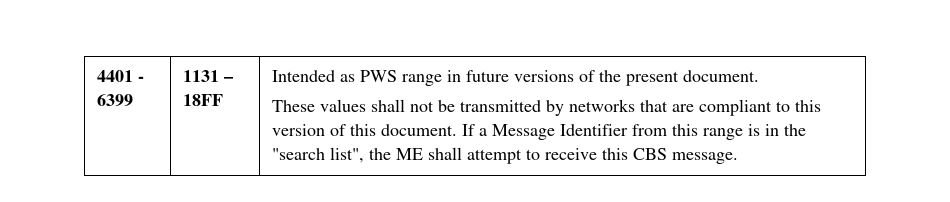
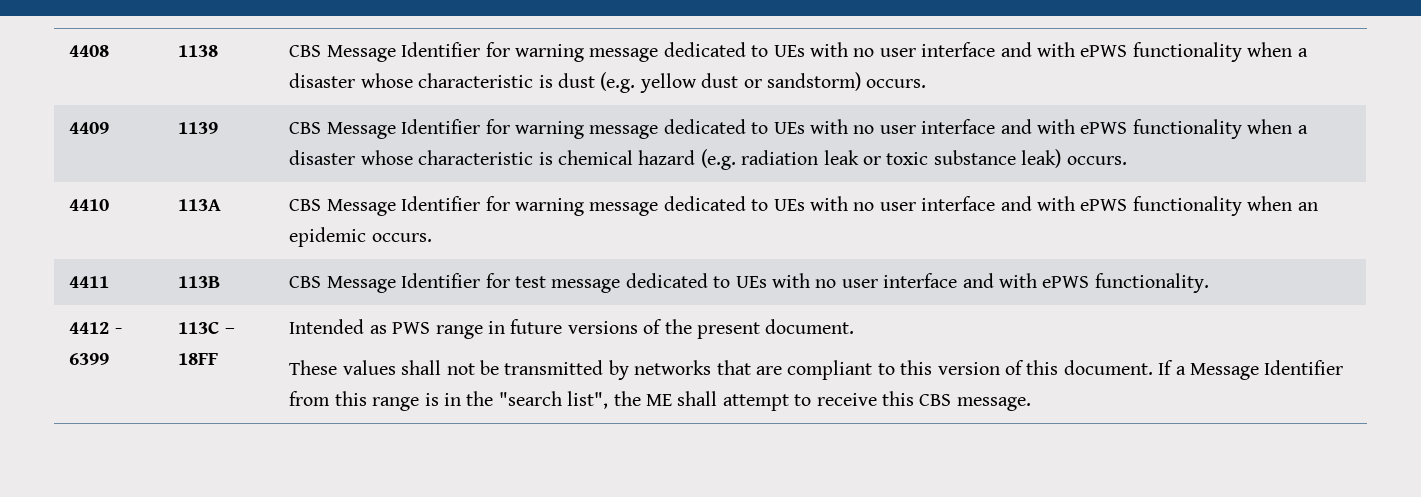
- 4401 - 6399
+ 4408 | 1138 | CBS Message Identifier for warning message dedicated to UEs with no user interface and with ePWS functionality when a disaster whose characteristic is dust (e.g. yellow dust or sandstorm) occurs.
+ 4409 | 1139 | CBS Message Identifier for warning message dedicated to UEs with no user interface and with ePWS functionality when a disaster whose characteristic is chemical hazard (e.g. radiation leak or toxic substance leak) occurs.
+ 4410 | 113A | CBS Message Identifier for warning message dedicated to UEs with no user interface and with ePWS functionality when an epidemic occurs.
+ 4411 | 113B | CBS Message Identifier for test message dedicated to UEs with no user interface and with ePWS functionality.
+ 4412 - 6399
- 1131 – 18FF
+ 113C – 18FF

